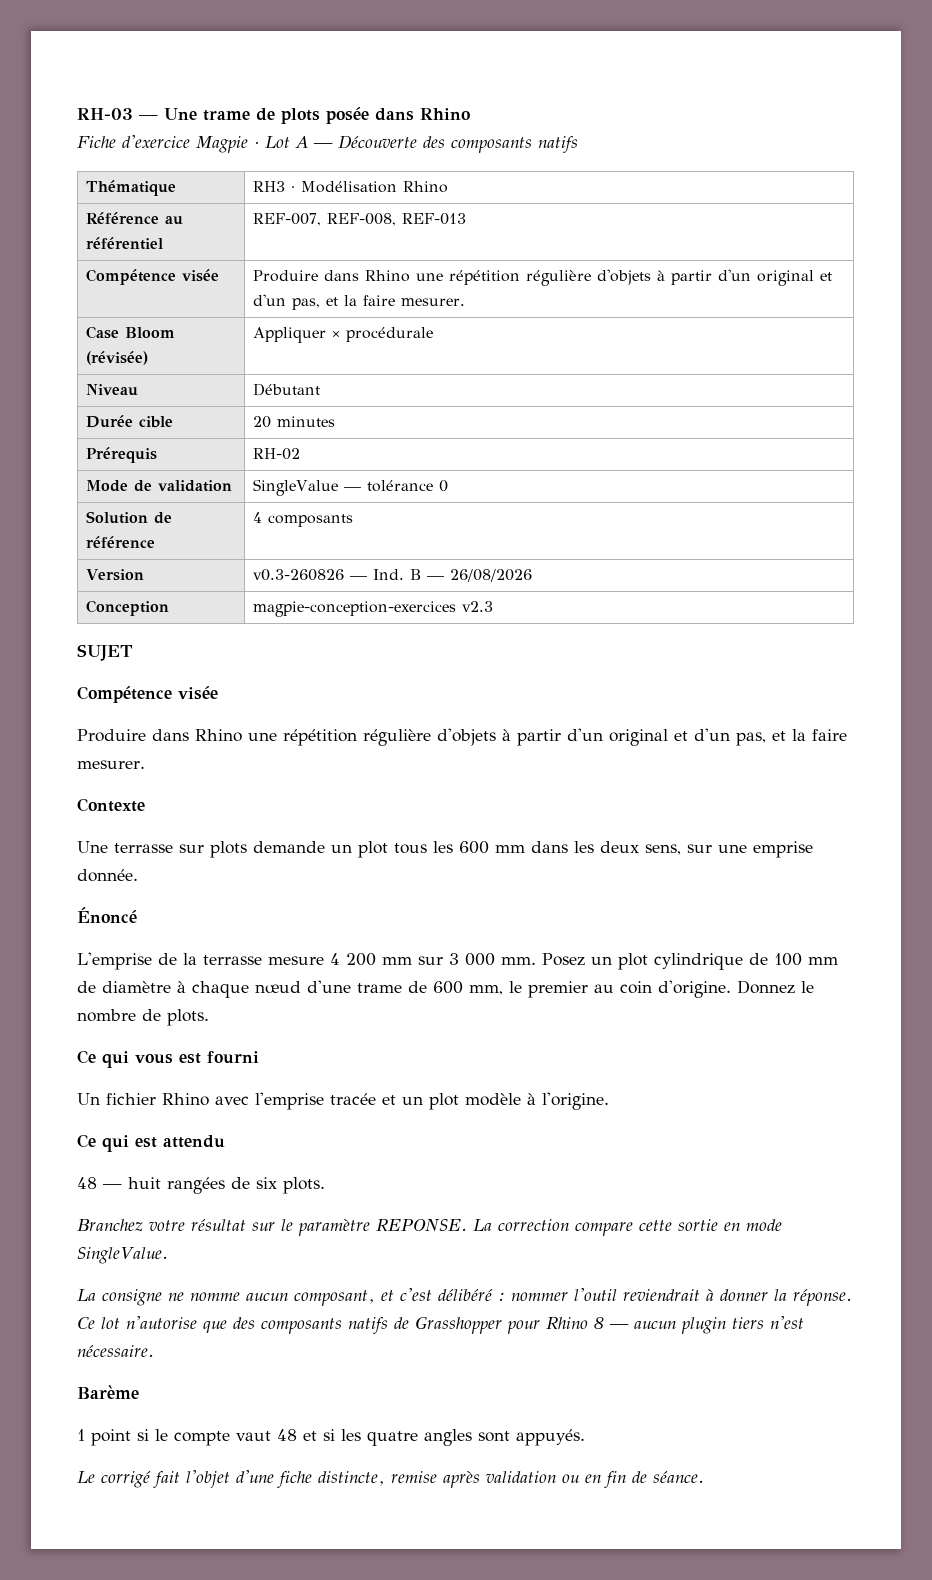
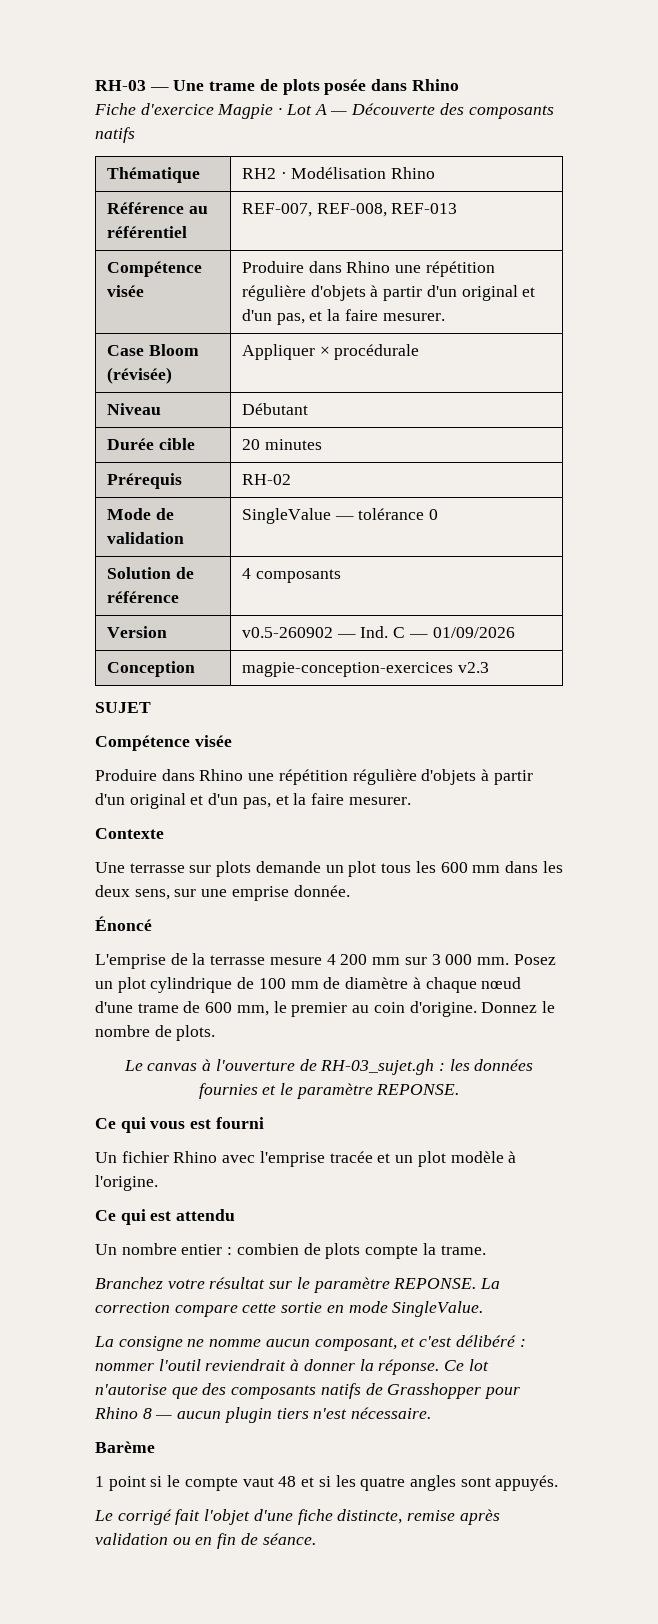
- Thématique | RH3 · Modélisation Rhino
+ Thématique | RH2 · Modélisation Rhino
- Version | v0.3-260826 — Ind. B — 26/08/2026
+ Version | v0.5-260902 — Ind. C — 01/09/2026
+ Le canvas à l'ouverture de RH-03_sujet.gh : les données fournies et le paramètre REPONSE.
- 48 — huit rangées de six plots.
+ Un nombre entier : combien de plots compte la trame.

